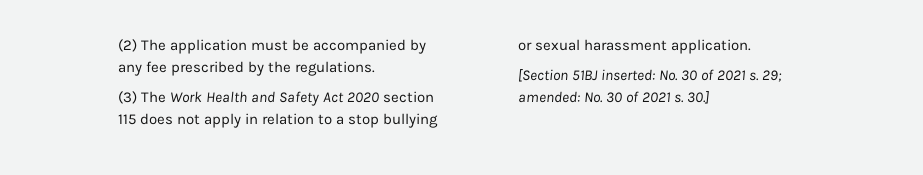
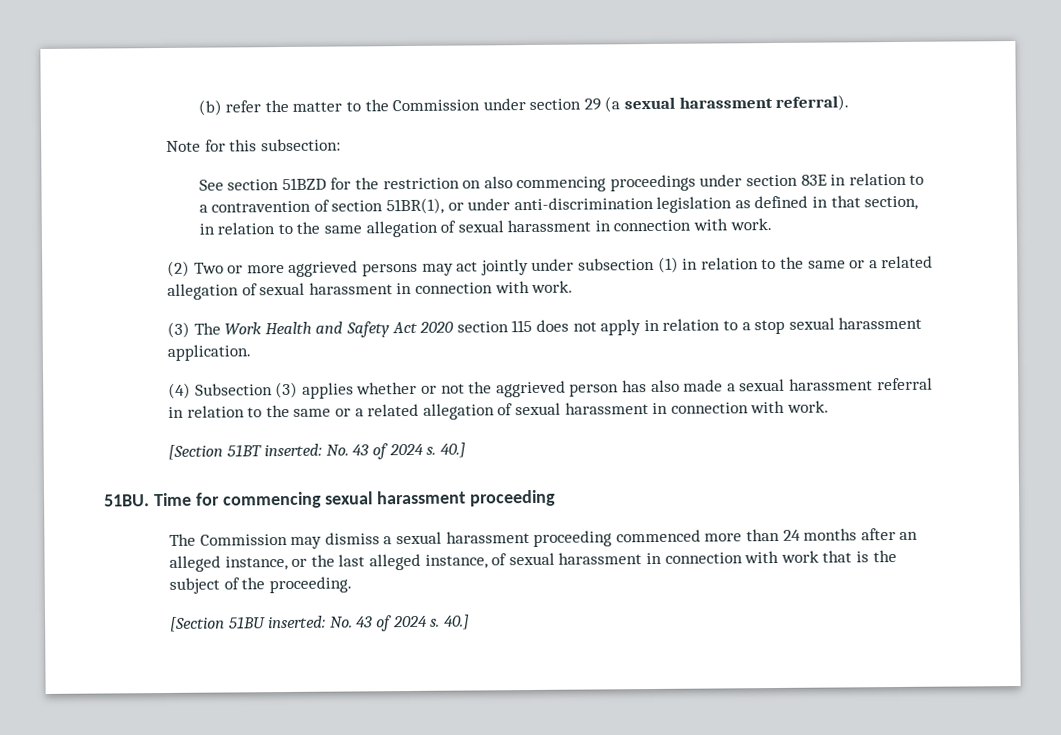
- (2) The application must be accompanied by any fee prescribed by the regulations.
+ (b) refer the matter to the Commission under section 29 (a sexual harassment referral).
+ Note for this subsection:
+ See section 51BZD for the restriction on also commencing proceedings under section 83E in relation to a contravention of section 51BR(1), or under anti-discrimination legislation as defined in that section, in relation to the same allegation of sexual harassment in connection with work.
+ (2) Two or more aggrieved persons may act jointly under subsection (1) in relation to the same or a related allegation of sexual harassment in connection with work.
- (3) The Work Health and Safety Act 2020 section 115 does not apply in relation to a stop bullying or sexual harassment application.
+ (3) The Work Health and Safety Act 2020 section 115 does not apply in relation to a stop sexual harassment application.
- [Section 51BJ inserted: No. 30 of 2021 s. 29; amended: No. 30 of 2021 s. 30.]
+ (4) Subsection (3) applies whether or not the aggrieved person has also made a sexual harassment referral in relation to the same or a related allegation of sexual harassment in connection with work.
+ [Section 51BT inserted: No. 43 of 2024 s. 40.]
+ 51BU. Time for commencing sexual harassment proceeding
+ The Commission may dismiss a sexual harassment proceeding commenced more than 24 months after an alleged instance, or the last alleged instance, of sexual harassment in connection with work that is the subject of the proceeding.
+ [Section 51BU inserted: No. 43 of 2024 s. 40.]

